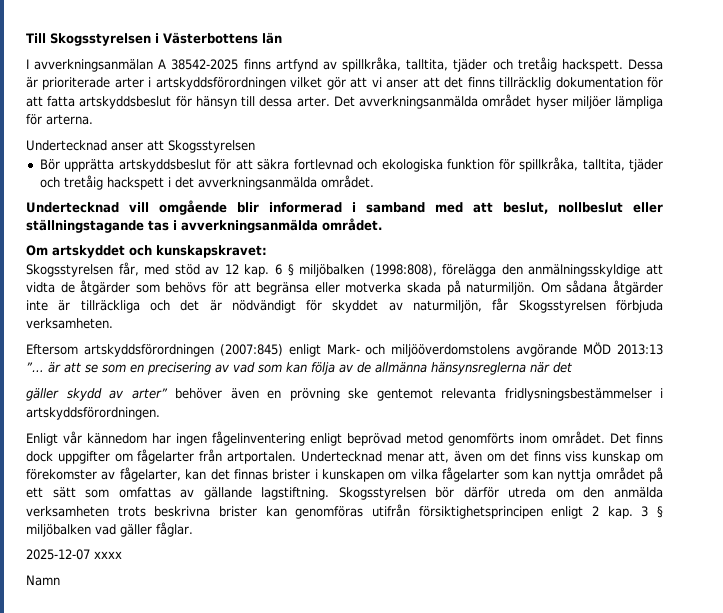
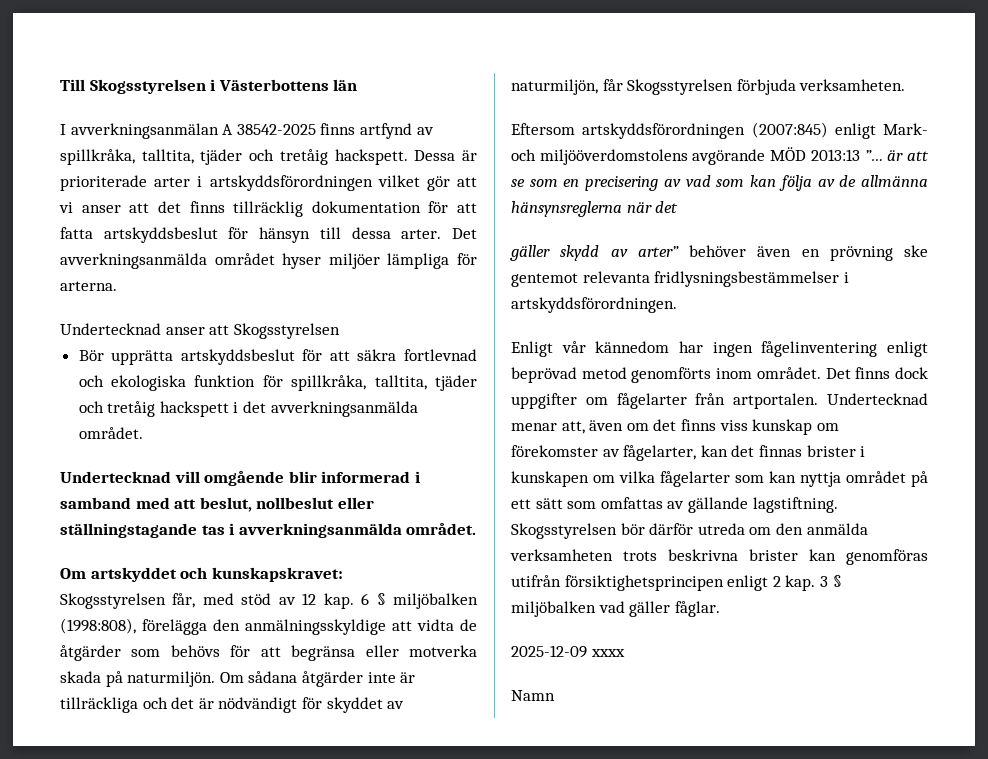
- 2025-12-07 xxxx
+ 2025-12-09 xxxx

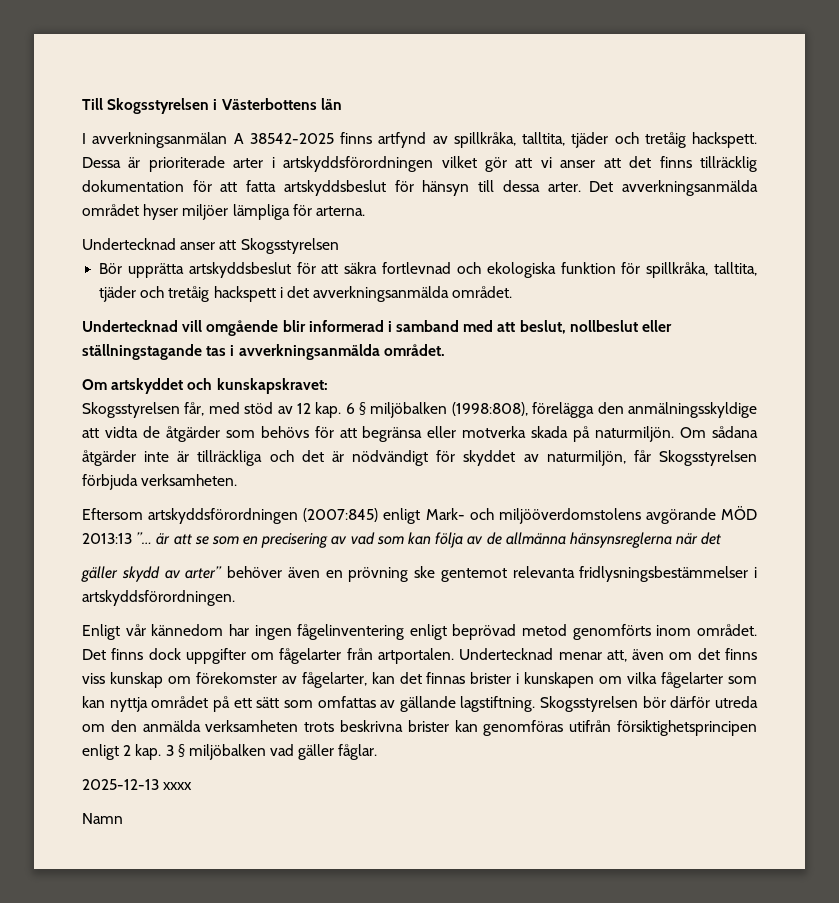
- 2025-12-09 xxxx
+ 2025-12-13 xxxx

